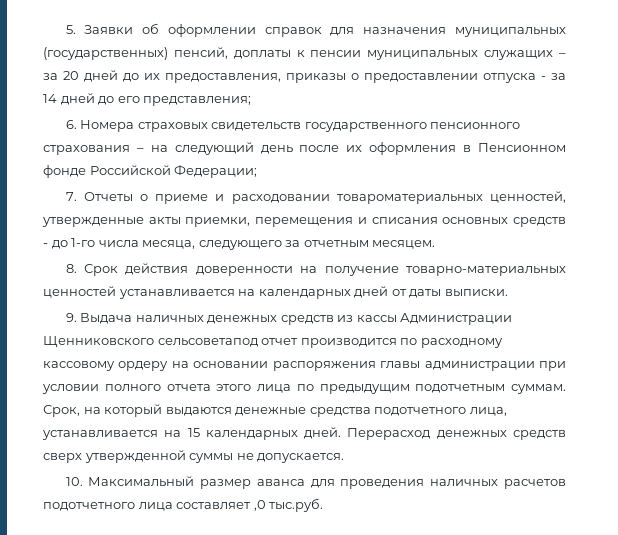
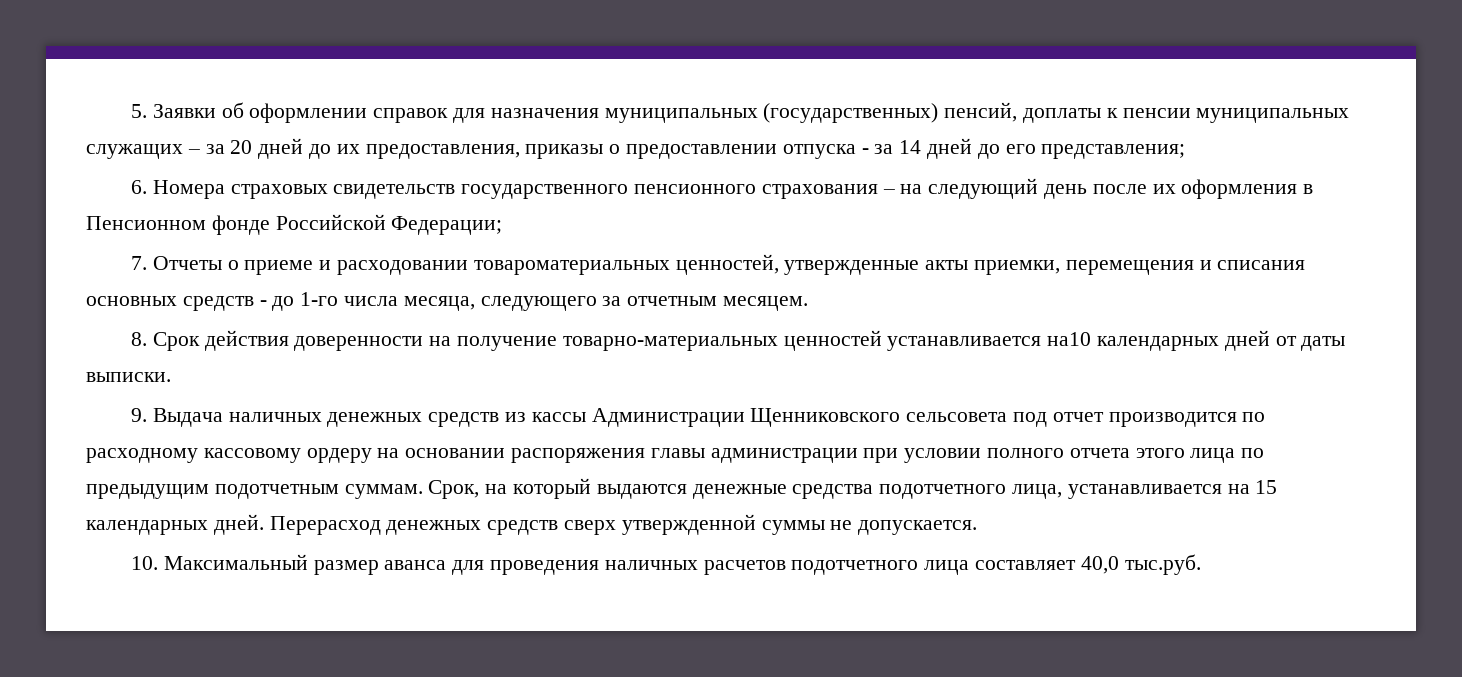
- 8. Срок действия доверенности на получение товарно-материальных ценностей устанавливается на календарных дней от даты выписки.
+ 8. Срок действия доверенности на получение товарно-материальных ценностей устанавливается на10 календарных дней от даты выписки.
- 9. Выдача наличных денежных средств из кассы Администрации Щенниковского сельсоветапод отчет производится по расходному кассовому ордеру на основании распоряжения главы администрации при условии полного отчета этого лица по предыдущим подотчетным суммам.
+ 9. Выдача наличных денежных средств из кассы Администрации Щенниковского сельсовета под отчет производится по расходному кассовому ордеру на основании распоряжения главы администрации при условии полного отчета этого лица по предыдущим подотчетным суммам.
- 10. Максимальный размер аванса для проведения наличных расчетов подотчетного лица составляет ,0 тыс.руб.
+ 10. Максимальный размер аванса для проведения наличных расчетов подотчетного лица составляет 40,0 тыс.руб.

